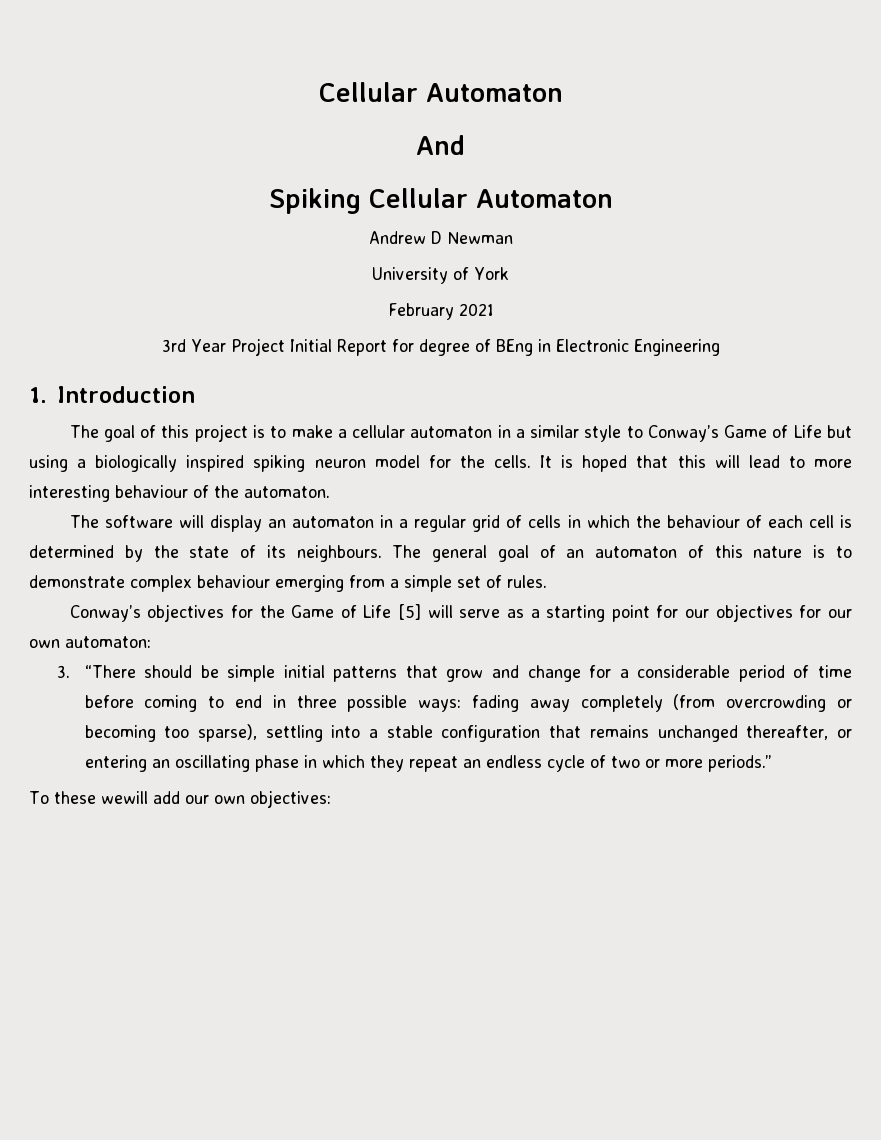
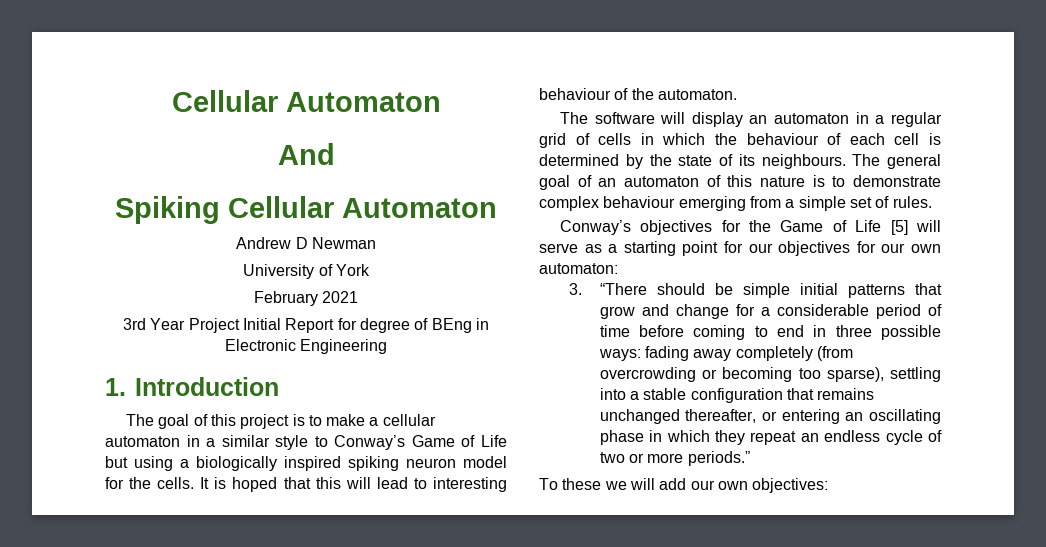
- It is hoped that this will lead to more interesting behaviour of the automaton.
+ It is hoped that this will lead to interesting behaviour of the automaton.
- To these wewill add our own objectives:
+ To these we will add our own objectives:

